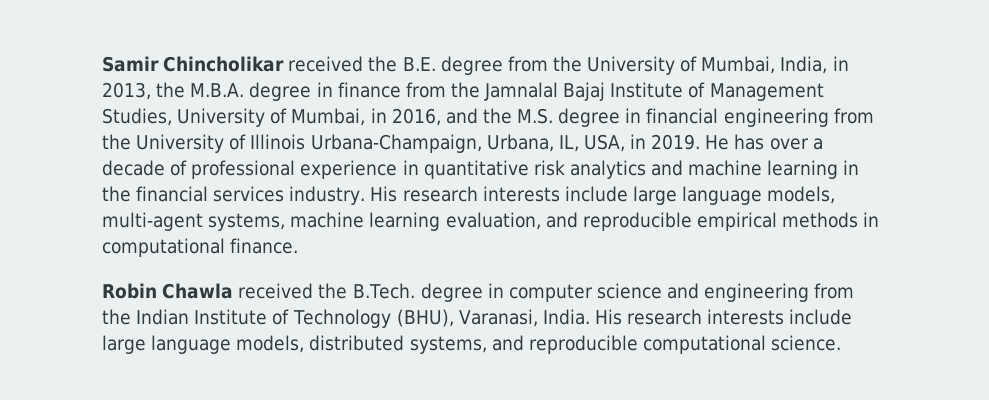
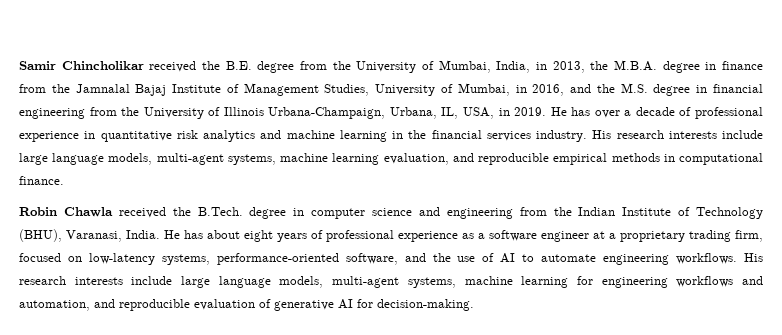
- His research interests include large language models, distributed systems, and reproducible computational science.
+ He has about eight years of professional experience as a software engineer at a proprietary trading firm, focused on low-latency systems, performance-oriented software, and the use of AI to automate engineering workflows. His research interests include large language models, multi-agent systems, machine learning for engineering workflows and automation, and reproducible evaluation of generative AI for decision-making.

